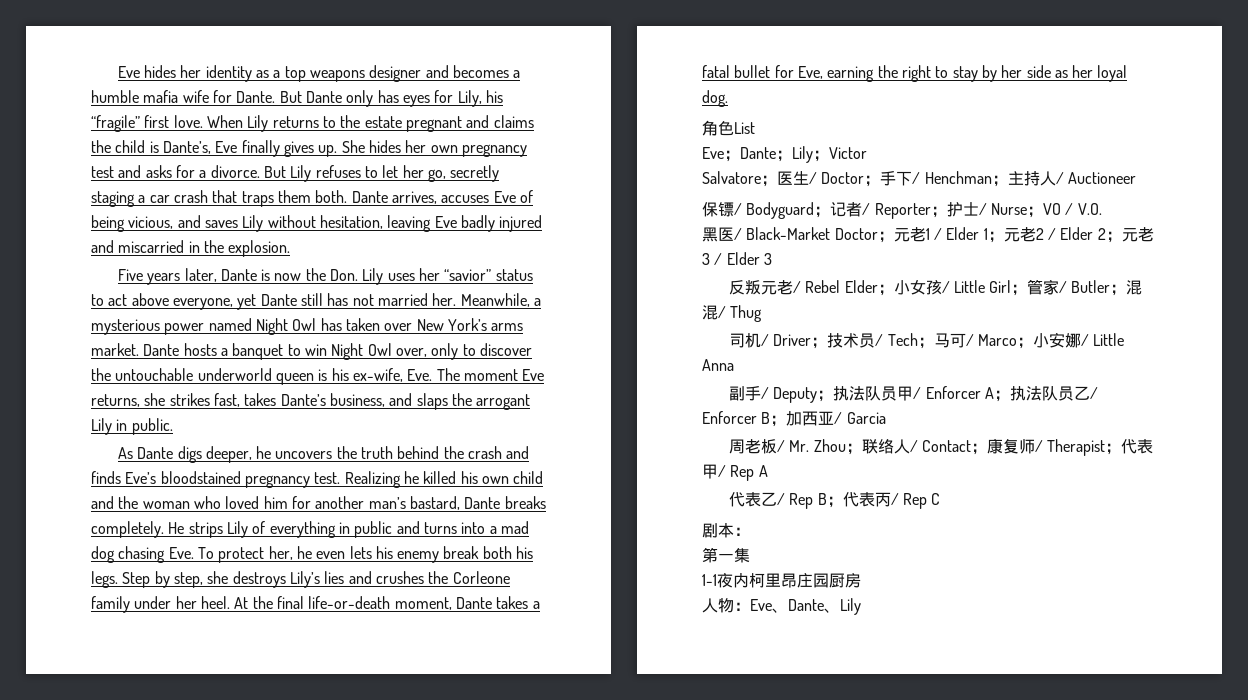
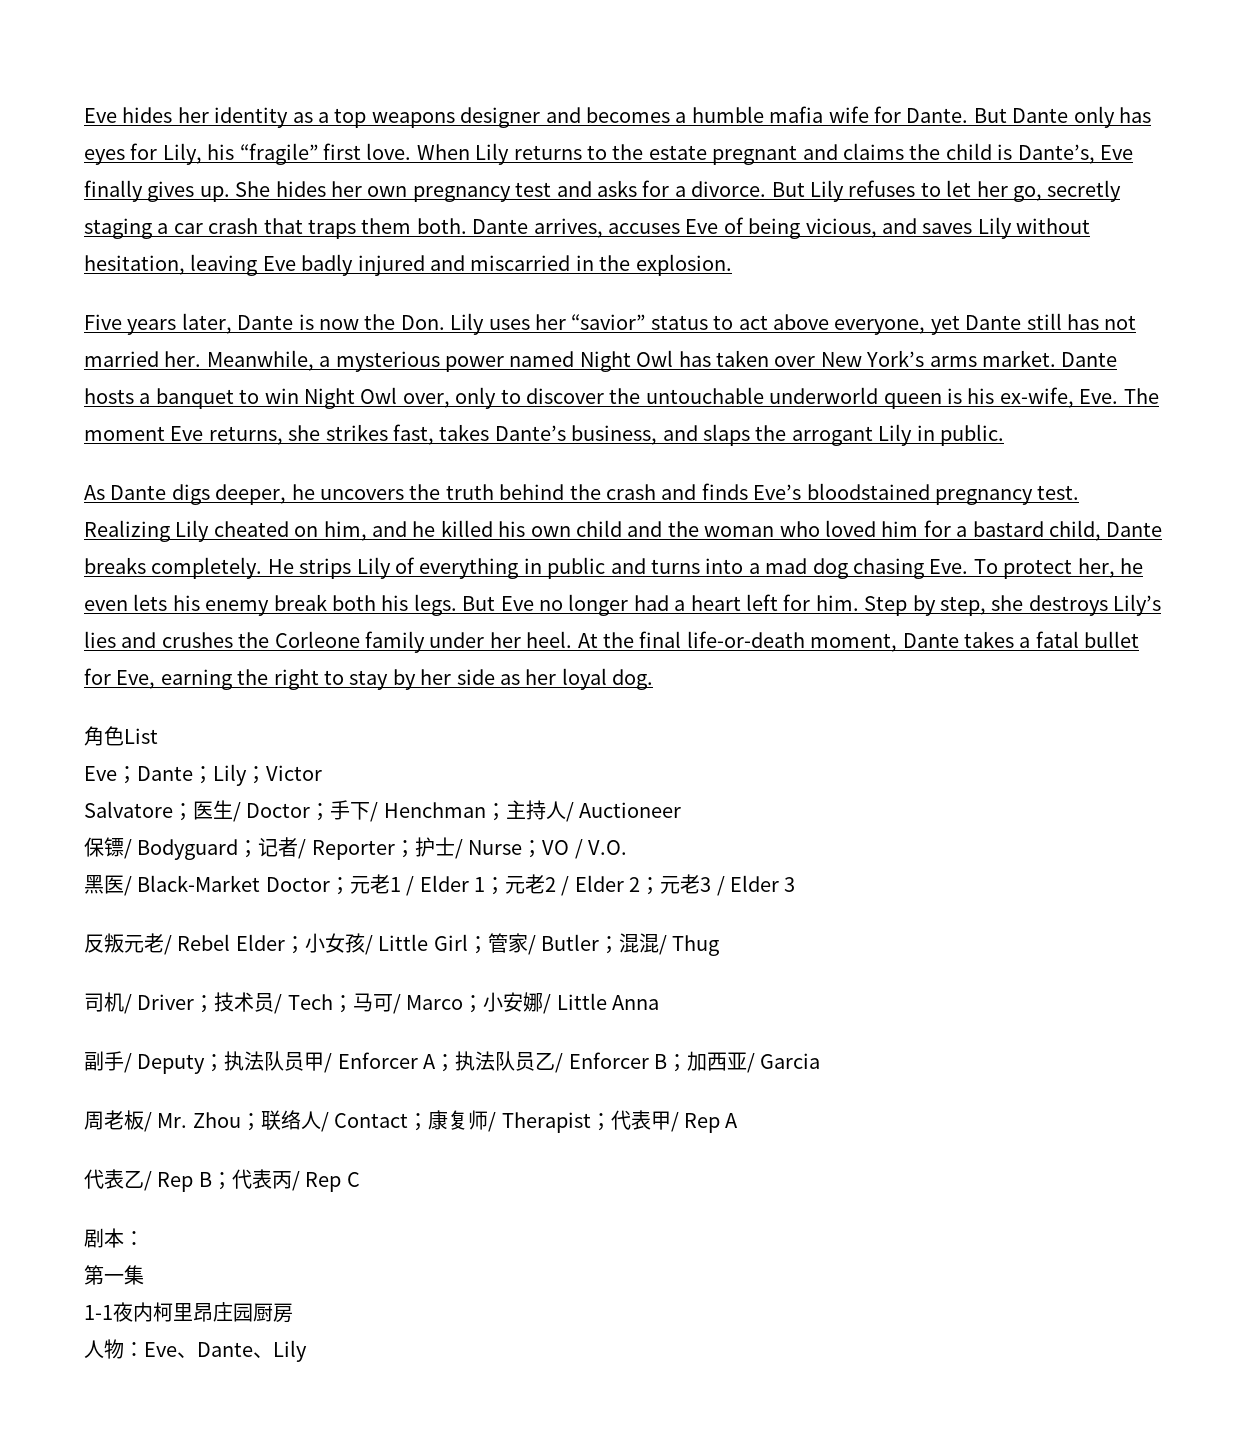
- Realizing he killed his own child and the woman who loved him for another man’s bastard, Dante breaks completely.
+ Realizing Lily cheated on him, and he killed his own child and the woman who loved him for a bastard child, Dante breaks completely.
+ But Eve no longer had a heart left for him.

